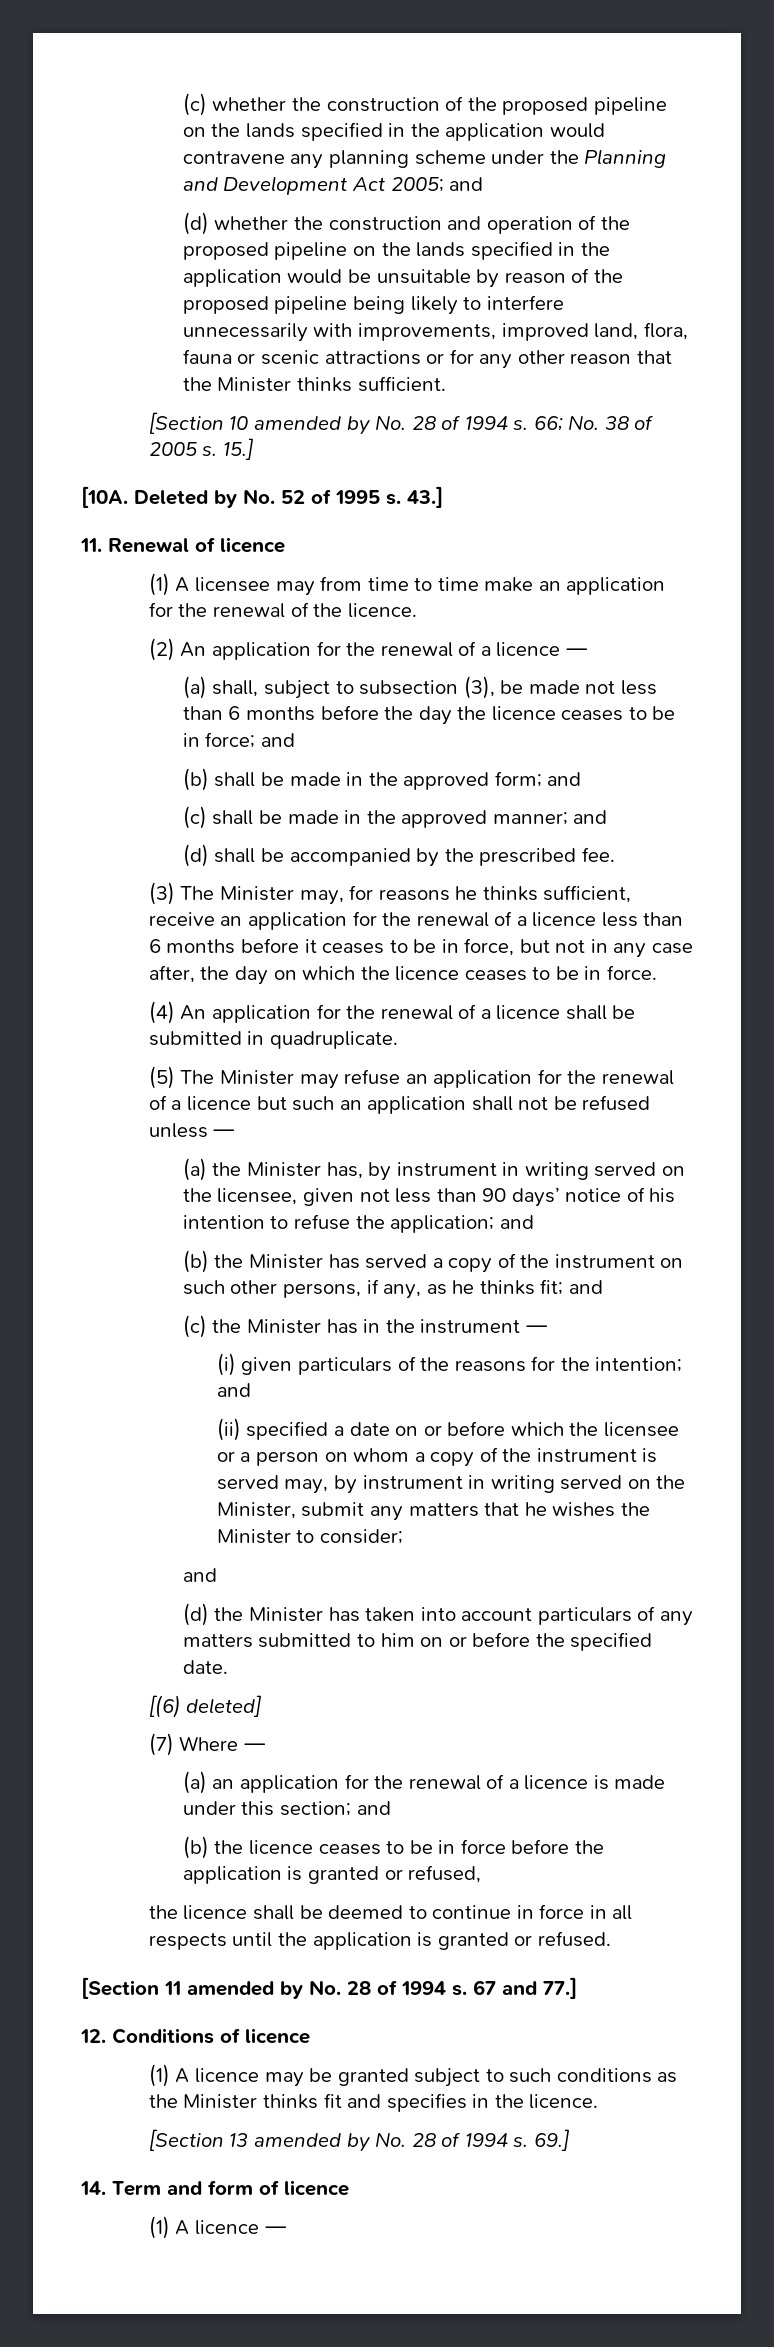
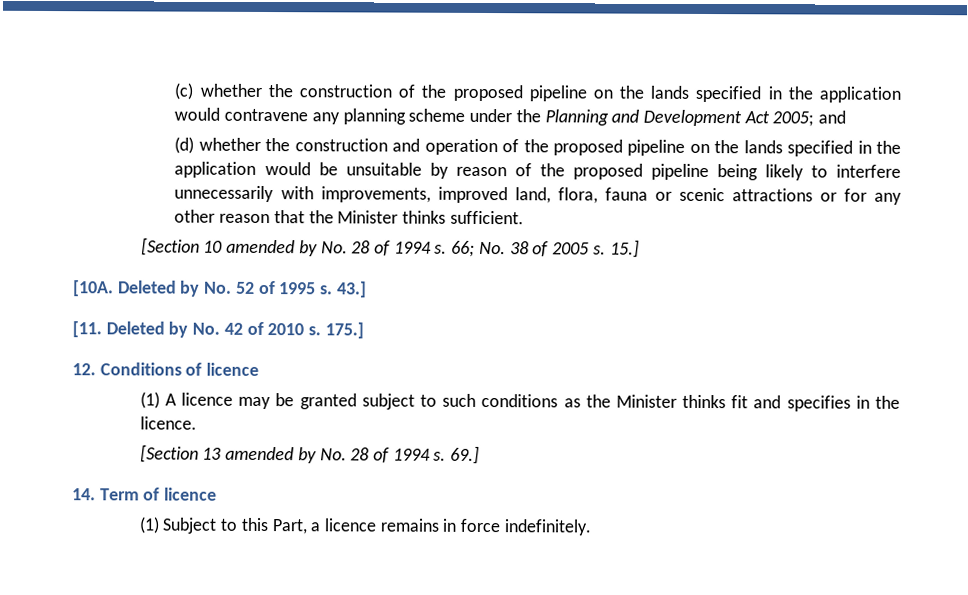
- 11. Renewal of licence
- (1) A licensee may from time to time make an application for the renewal of the licence.
- (2) An application for the renewal of a licence —
- (a) shall, subject to subsection (3), be made not less than 6 months before the day the licence ceases to be in force; and
- (b) shall be made in the approved form; and
- (c) shall be made in the approved manner; and
- (d) shall be accompanied by the prescribed fee.
- (3) The Minister may, for reasons he thinks sufficient, receive an application for the renewal of a licence less than 6 months before it ceases to be in force, but not in any case after, the day on which the licence ceases to be in force.
- (4) An application for the renewal of a licence shall be submitted in quadruplicate.
- (5) The Minister may refuse an application for the renewal of a licence but such an application shall not be refused unless —
- (a) the Minister has, by instrument in writing served on the licensee, given not less than 90 days’ notice of his intention to refuse the application; and
- (b) the Minister has served a copy of the instrument on such other persons, if any, as he thinks fit; and
- (c) the Minister has in the instrument —
- (i) given particulars of the reasons for the intention; and
- (ii) specified a date on or before which the licensee or a person on whom a copy of the instrument is served may, by instrument in writing served on the Minister, submit any matters that he wishes the Minister to consider;
- and
- (d) the Minister has taken into account particulars of any matters submitted to him on or before the specified date.
- [(6) deleted]
- (7) Where —
- (a) an application for the renewal of a licence is made under this section; and
- (b) the licence ceases to be in force before the application is granted or refused,
- the licence shall be deemed to continue in force in all respects until the application is granted or refused.
- [Section 11 amended by No. 28 of 1994 s. 67 and 77.]
+ [11. Deleted by No. 42 of 2010 s. 175.]
- 14. Term and form of licence
- (1) A licence —
+ 14. Term of licence
+ (1) Subject to this Part, a licence remains in force indefinitely.

